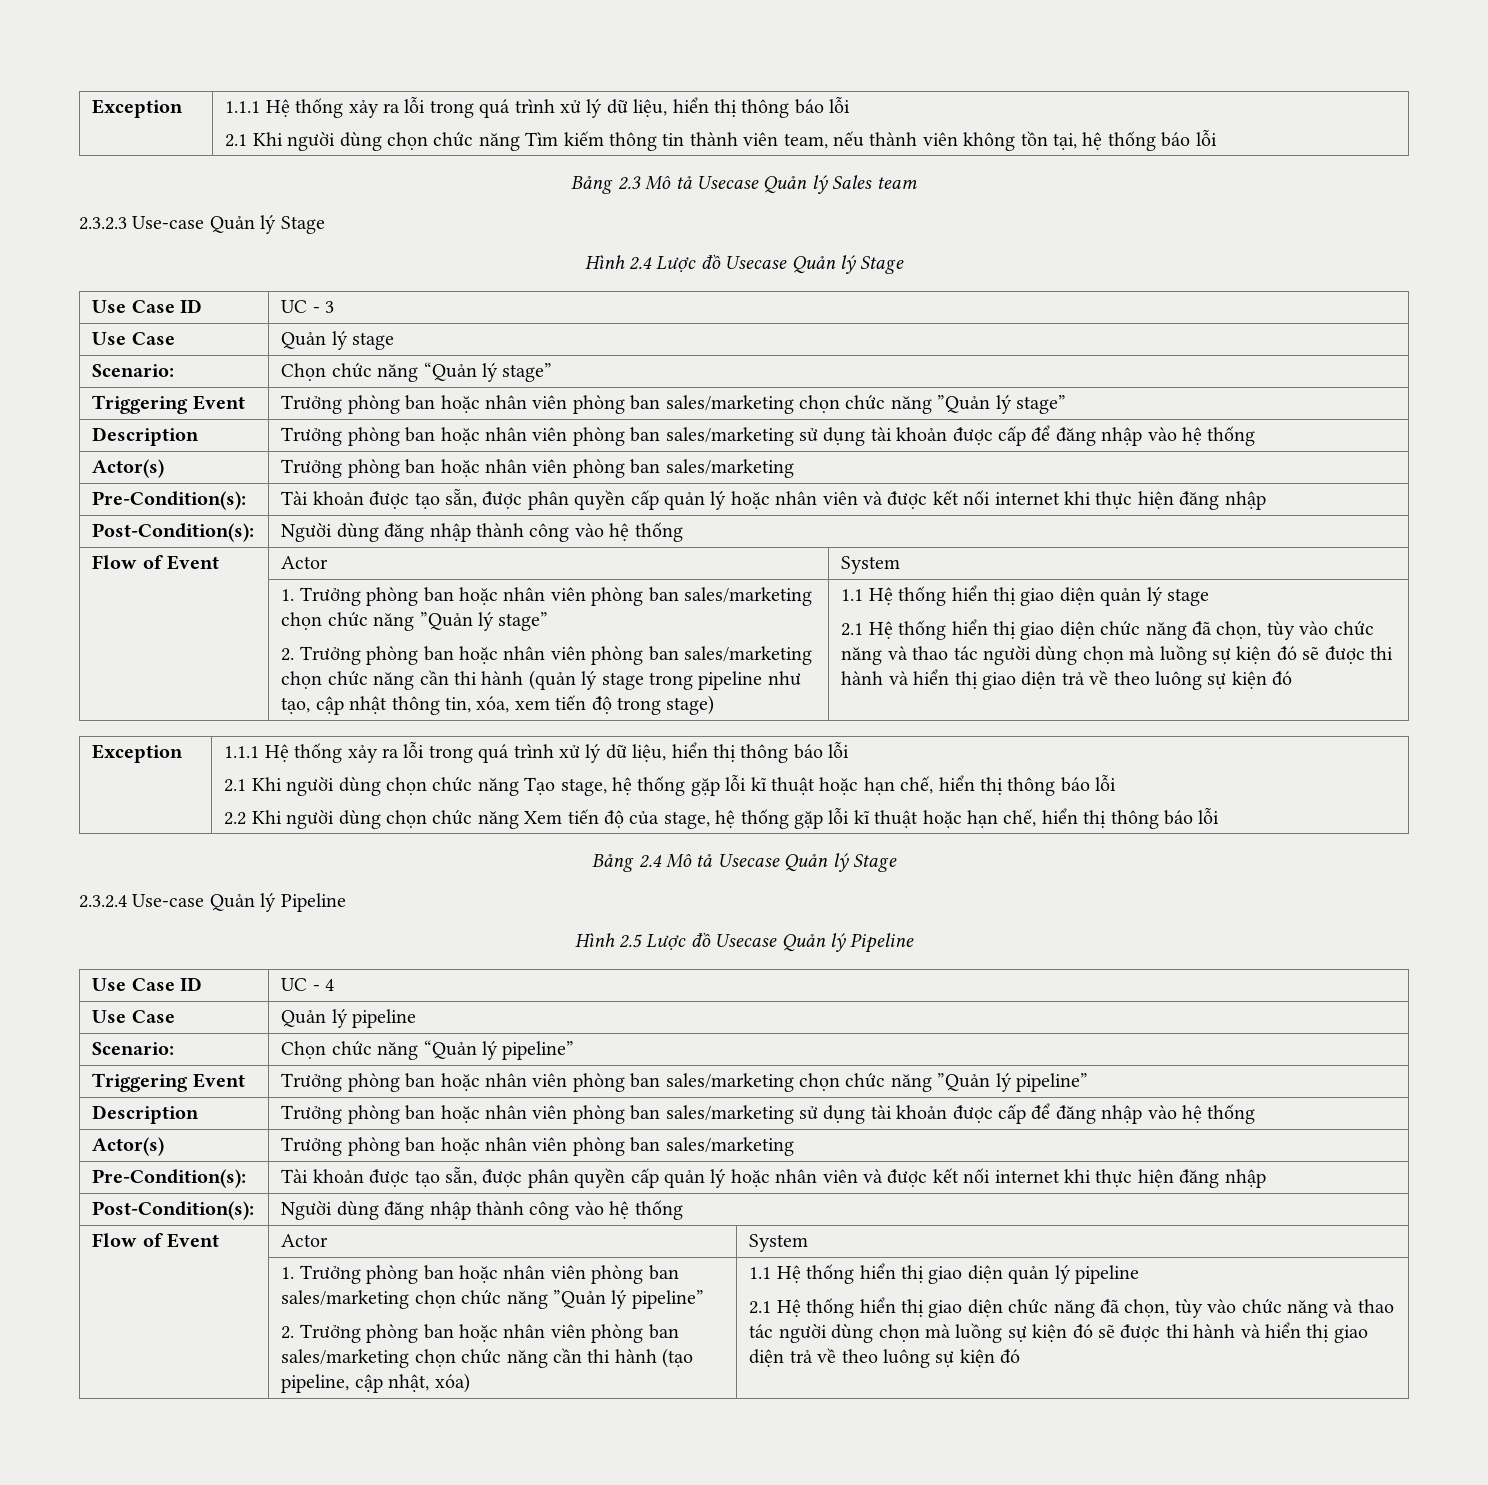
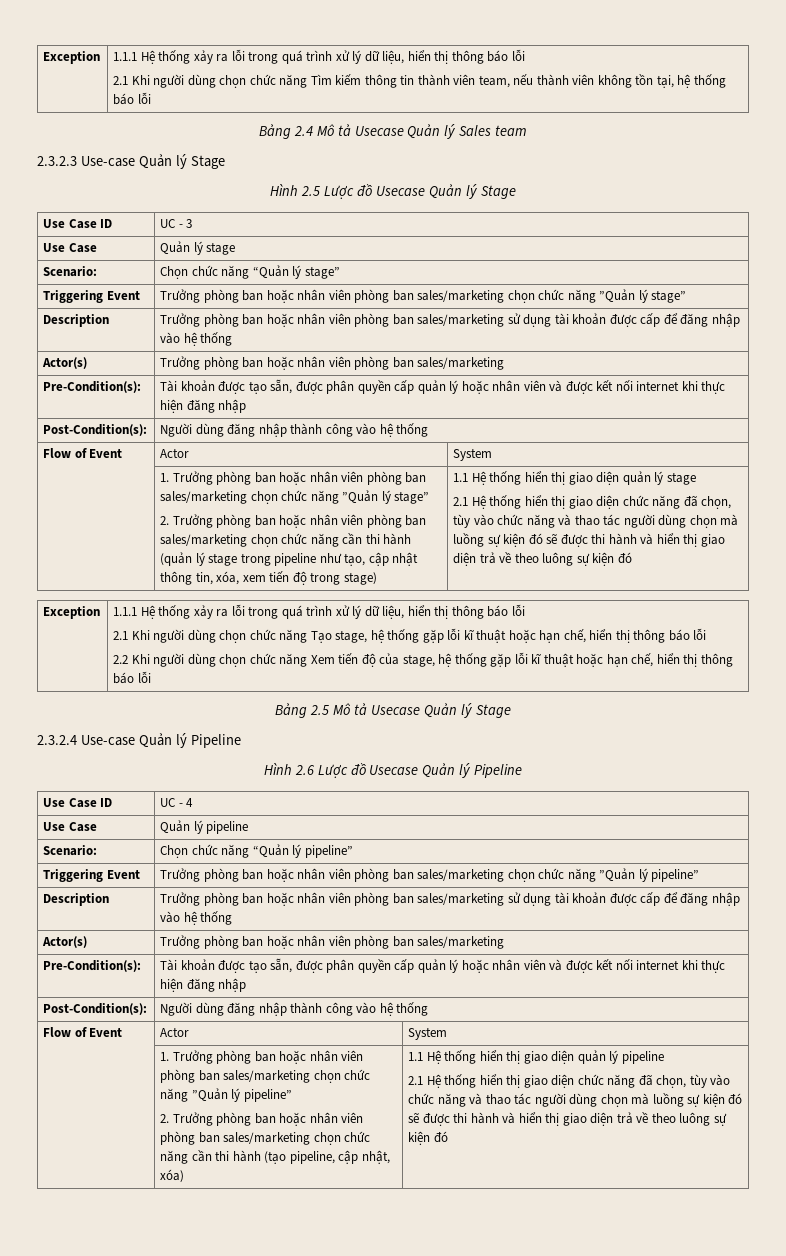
- Bảng 2.3 Mô tả Usecase Quản lý Sales team
+ Bảng 2.4 Mô tả Usecase Quản lý Sales team
- Hình 2.4 Lược đồ Usecase Quản lý Stage
+ Hình 2.5 Lược đồ Usecase Quản lý Stage
- Bảng 2.4 Mô tả Usecase Quản lý Stage
+ Bảng 2.5 Mô tả Usecase Quản lý Stage
- Hình 2.5 Lược đồ Usecase Quản lý Pipeline
+ Hình 2.6 Lược đồ Usecase Quản lý Pipeline

